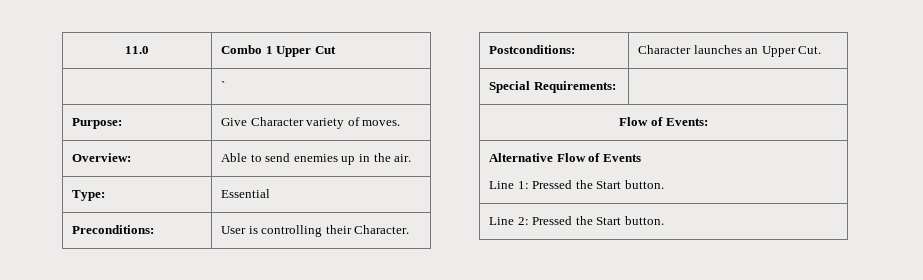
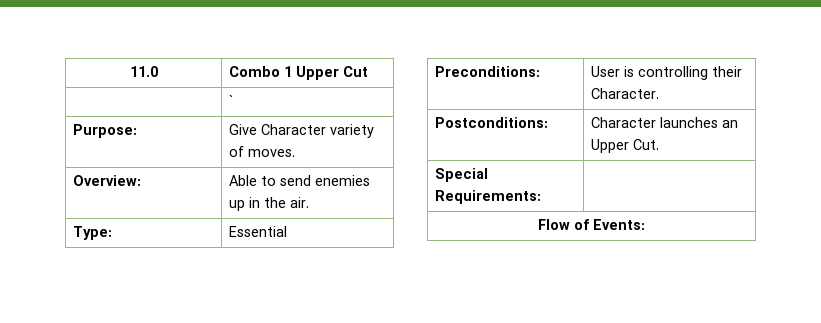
- Alternative Flow of Events
- Line 1: Pressed the Start button.
- Line 2: Pressed the Start button.

